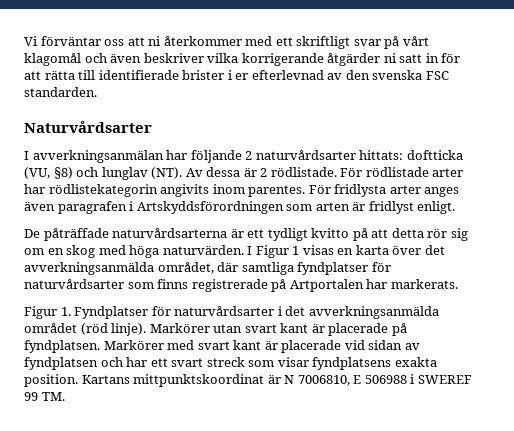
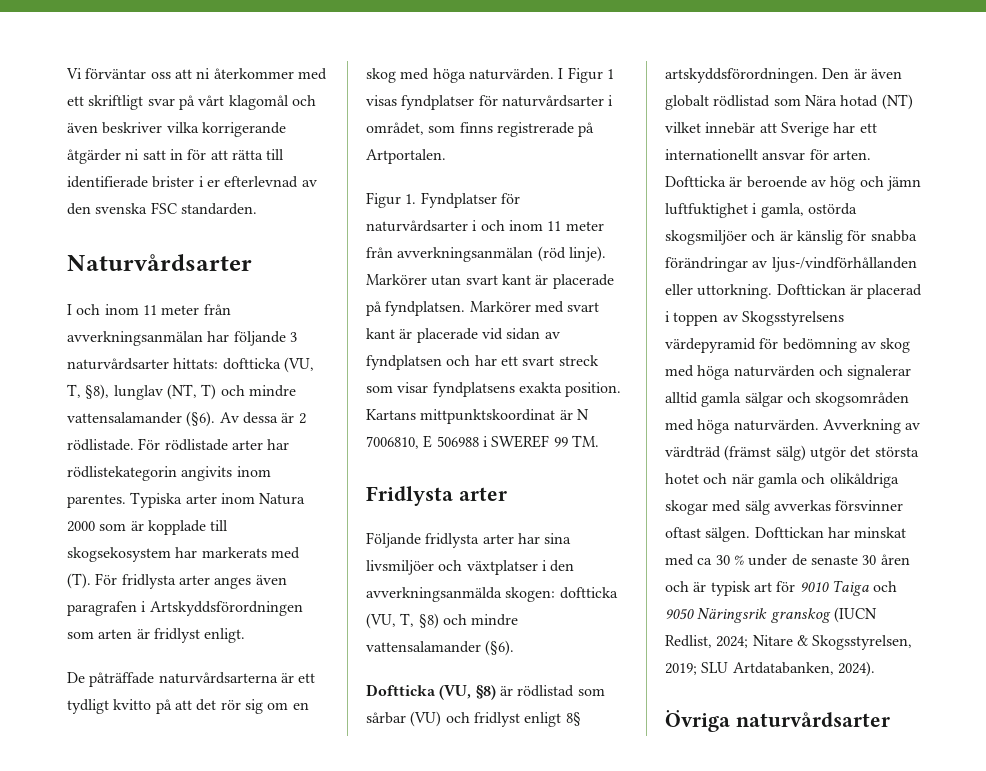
- I avverkningsanmälan har följande 2 naturvårdsarter hittats: doftticka (VU, §8) och lunglav (NT). Av dessa är 2 rödlistade.
+ I och inom 11 meter från avverkningsanmälan har följande 3 naturvårdsarter hittats: doftticka (VU, T, §8), lunglav (NT, T) och mindre vattensalamander (§6). Av dessa är 2 rödlistade.
- För fridlysta arter anges även paragrafen i Artskyddsförordningen som arten är fridlyst enligt.
+ Typiska arter inom Natura 2000 som är kopplade till skogsekosystem har markerats med (T). För fridlysta arter anges även paragrafen i Artskyddsförordningen som arten är fridlyst enligt.
- De påträffade naturvårdsarterna är ett tydligt kvitto på att detta rör sig om en skog med höga naturvärden.
+ De påträffade naturvårdsarterna är ett tydligt kvitto på att det rör sig om en skog med höga naturvärden.
- I Figur 1 visas en karta över det avverkningsanmälda området, där samtliga fyndplatser för naturvårdsarter som finns registrerade på Artportalen har markerats.
+ I Figur 1 visas fyndplatser för naturvårdsarter i området, som finns registrerade på Artportalen.
- Figur 1. Fyndplatser för naturvårdsarter i det avverkningsanmälda området (röd linje).
+ Figur 1. Fyndplatser för naturvårdsarter i och inom 11 meter från avverkningsanmälan (röd linje).
+ Fridlysta arter
+ Följande fridlysta arter har sina livsmiljöer och växtplatser i den avverkningsanmälda skogen: doftticka (VU, T, §8) och mindre vattensalamander (§6).
+ Doftticka (VU, §8) är rödlistad som sårbar (VU) och fridlyst enligt 8§ artskyddsförordningen. Den är även globalt rödlistad som Nära hotad (NT) vilket innebär att Sverige har ett internationellt ansvar för arten. Doftticka är beroende av hög och jämn luftfuktighet i gamla, ostörda skogsmiljöer och är känslig för snabba förändringar av ljus-/vindförhållanden eller uttorkning. Dofttickan är placerad i toppen av Skogsstyrelsens värdepyramid för bedömning av skog med höga naturvärden och signalerar alltid gamla sälgar och skogsområden med höga naturvärden. Avverkning av värdträd (främst sälg) utgör det största hotet och när gamla och olikåldriga skogar med sälg avverkas försvinner oftast sälgen. Dofttickan har minskat med ca 30 % under de senaste 30 åren och är typisk art för 9010 Taiga och 9050 Näringsrik granskog (IUCN Redlist, 2024; Nitare & Skogsstyrelsen, 2019; SLU Artdatabanken, 2024).
+ Övriga naturvårdsarter

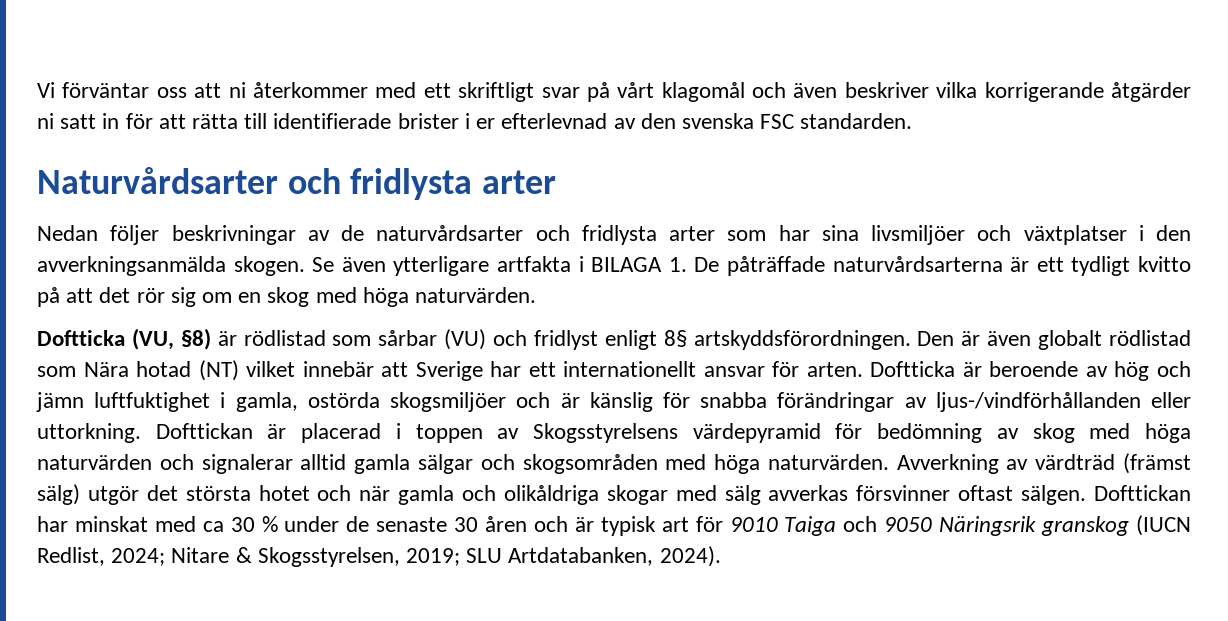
- Naturvårdsarter
- I och inom 11 meter från avverkningsanmälan har följande 3 naturvårdsarter hittats: doftticka (VU, T, §8), lunglav (NT, T) och mindre vattensalamander (§6). Av dessa är 2 rödlistade. För rödlistade arter har rödlistekategorin angivits inom parentes. Typiska arter inom Natura 2000 som är kopplade till skogsekosystem har markerats med (T). För fridlysta arter anges även paragrafen i Artskyddsförordningen som arten är fridlyst enligt.
- De påträffade naturvårdsarterna är ett tydligt kvitto på att det rör sig om en skog med höga naturvärden. I Figur 1 visas fyndplatser för naturvårdsarter i området, som finns registrerade på Artportalen.
- Figur 1. Fyndplatser för naturvårdsarter i och inom 11 meter från avverkningsanmälan (röd linje). Markörer utan svart kant är placerade på fyndplatsen. Markörer med svart kant är placerade vid sidan av fyndplatsen och har ett svart streck som visar fyndplatsens exakta position. Kartans mittpunktskoordinat är N 7006810, E 506988 i SWEREF 99 TM.
- Fridlysta arter
- Följande fridlysta arter har sina livsmiljöer och växtplatser i den avverkningsanmälda skogen: doftticka (VU, T, §8) och mindre vattensalamander (§6).
+ Naturvårdsarter och fridlysta arter
+ Nedan följer beskrivningar av de naturvårdsarter och fridlysta arter som har sina livsmiljöer och växtplatser i den avverkningsanmälda skogen. Se även ytterligare artfakta i BILAGA 1. De påträffade naturvårdsarterna är ett tydligt kvitto på att det rör sig om en skog med höga naturvärden.
- Övriga naturvårdsarter

